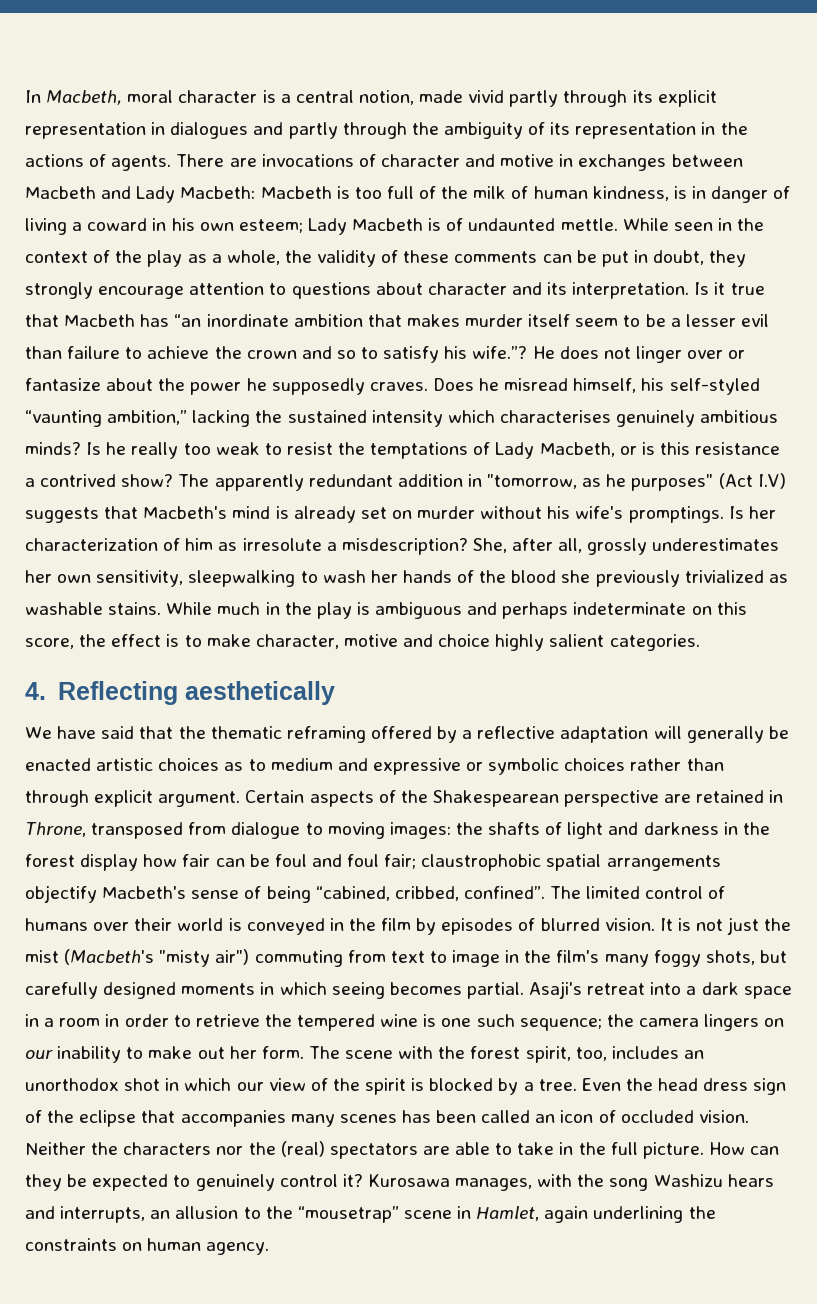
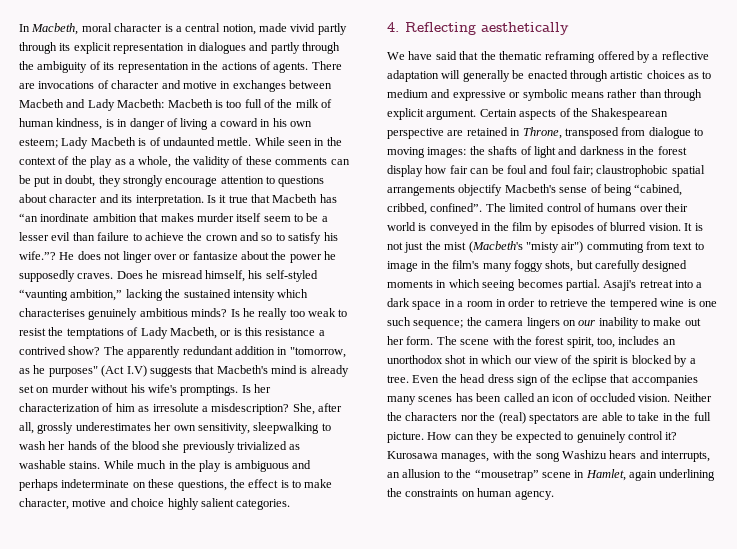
- While much in the play is ambiguous and perhaps indeterminate on this score, the effect is to make character, motive and choice highly salient categories.
+ While much in the play is ambiguous and perhaps indeterminate on these questions, the effect is to make character, motive and choice highly salient categories.
- We have said that the thematic reframing offered by a reflective adaptation will generally be enacted artistic choices as to medium and expressive or symbolic choices rather than through explicit argument.
+ We have said that the thematic reframing offered by a reflective adaptation will generally be enacted through artistic choices as to medium and expressive or symbolic means rather than through explicit argument.

